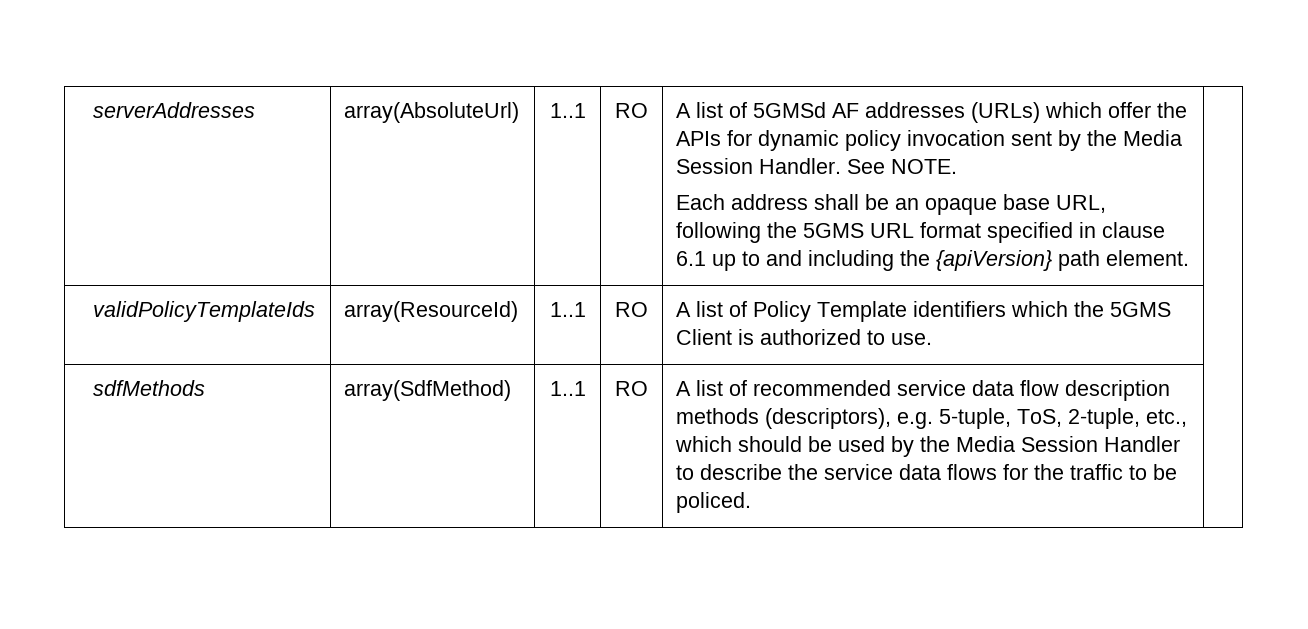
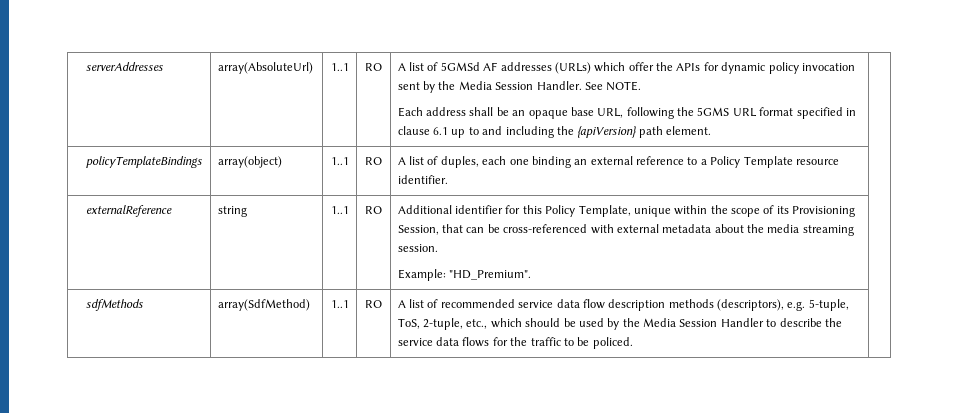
- validPolicyTemplateIds | array(ResourceId) | 1..1 | RO | A list of Policy Template identifiers which the 5GMS Client is authorized to use. |
+ policyTemplateBindings | array(object) | 1..1 | RO | A list of duples, each one binding an external reference to a Policy Template resource identifier. |
+ externalReference | string | 1..1 | RO | Additional identifier for this Policy Template, unique within the scope of its Provisioning Session, that can be cross-referenced with external metadata about the media streaming session.
+ Example: "HD_Premium". |

